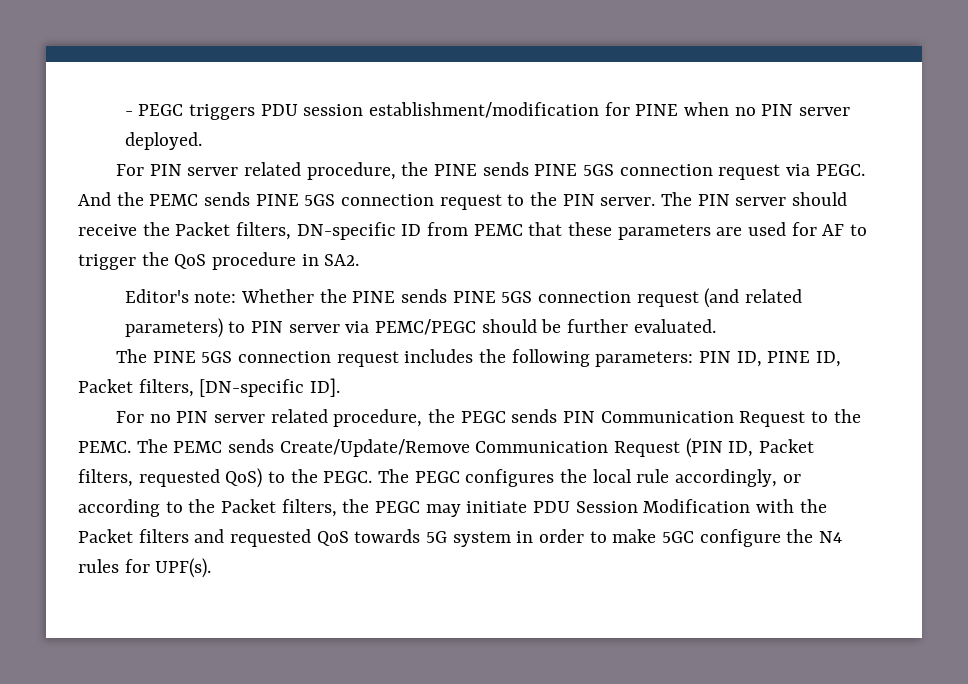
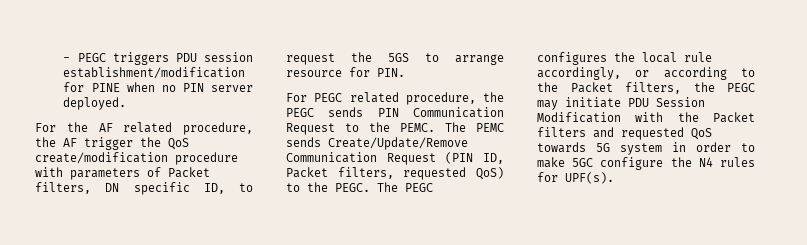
- For PIN server related procedure, the PINE sends PINE 5GS connection request via PEGC. And the PEMC sends PINE 5GS connection request to the PIN server. The PIN server should receive the Packet filters, DN-specific ID from PEMC that these parameters are used for AF to trigger the QoS procedure in SA2.
- Editor's note: Whether the PINE sends PINE 5GS connection request (and related parameters) to PIN server via PEMC/PEGC should be further evaluated.
- The PINE 5GS connection request includes the following parameters: PIN ID, PINE ID, Packet filters, [DN-specific ID].
- For no PIN server related procedure, the PEGC sends PIN Communication Request to the PEMC.
+ For the AF related procedure, the AF trigger the QoS create/modification procedure with parameters of Packet filters, DN specific ID, to request the 5GS to arrange resource for PIN.
+ For PEGC related procedure, the PEGC sends PIN Communication Request to the PEMC.

